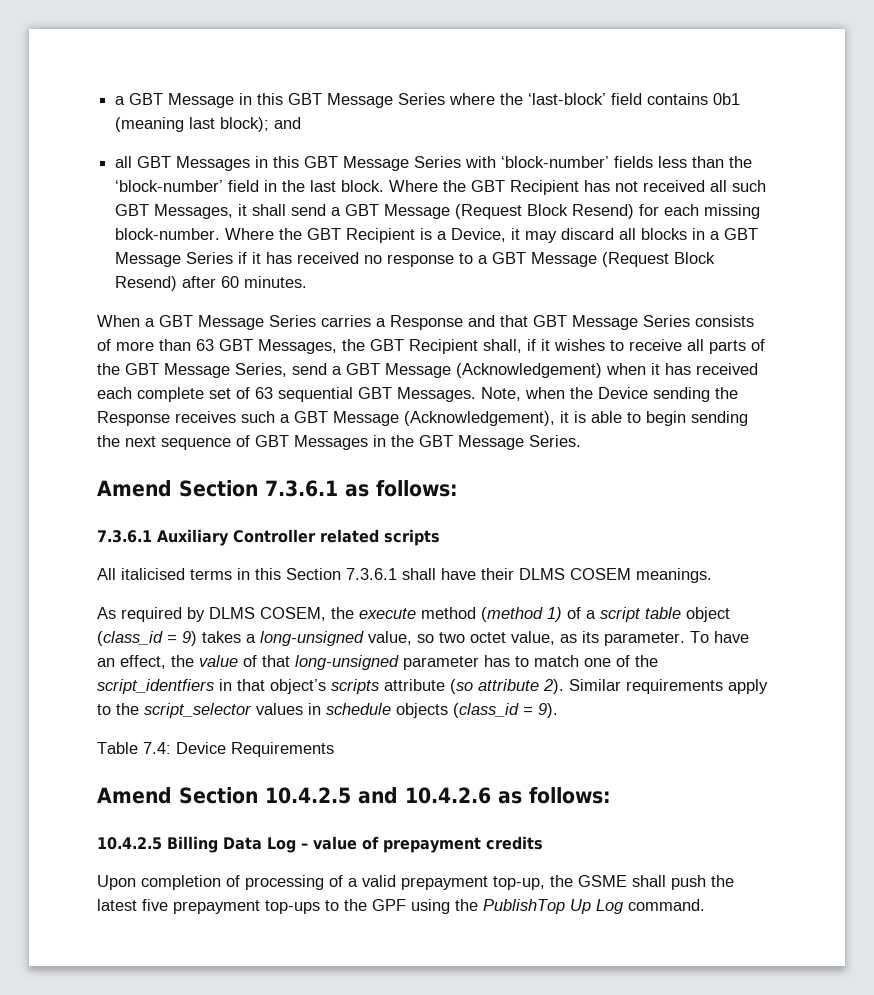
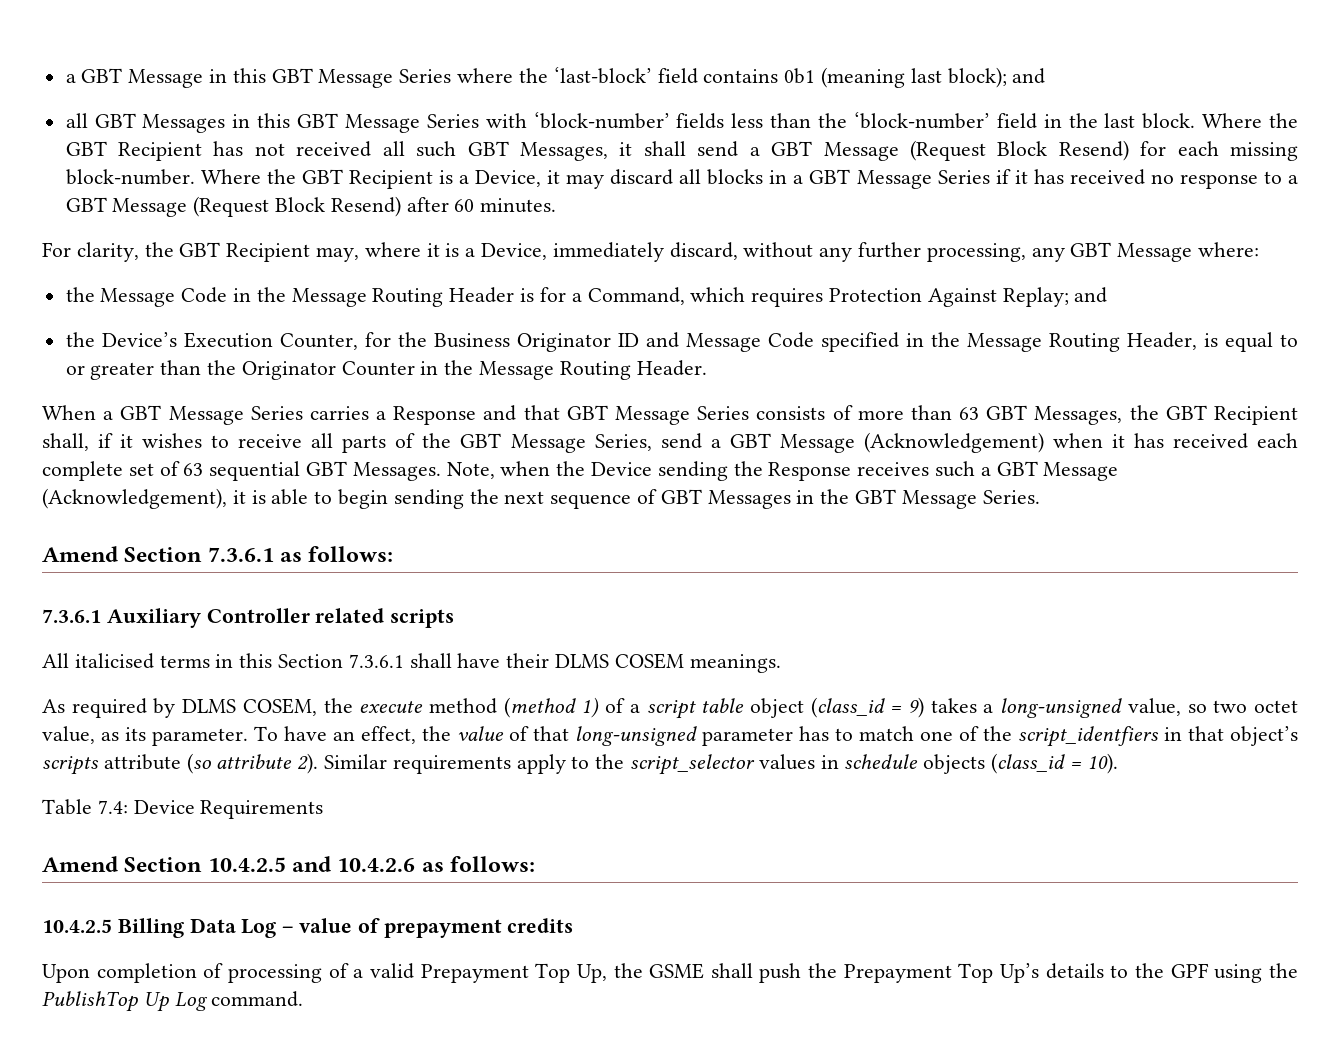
+ For clarity, the GBT Recipient may, where it is a Device, immediately discard, without any further processing, any GBT Message where:
+ the Message Code in the Message Routing Header is for a Command, which requires Protection Against Replay; and
+ the Device’s Execution Counter, for the Business Originator ID and Message Code specified in the Message Routing Header, is equal to or greater than the Originator Counter in the Message Routing Header.
- Similar requirements apply to the script_selector values in schedule objects (class_id = 9).
+ Similar requirements apply to the script_selector values in schedule objects (class_id = 10).
- Upon completion of processing of a valid prepayment top-up, the GSME shall push the latest five prepayment top-ups to the GPF using the PublishTop Up Log command.
+ Upon completion of processing of a valid Prepayment Top Up, the GSME shall push the Prepayment Top Up’s details to the GPF using the PublishTop Up Log command.

